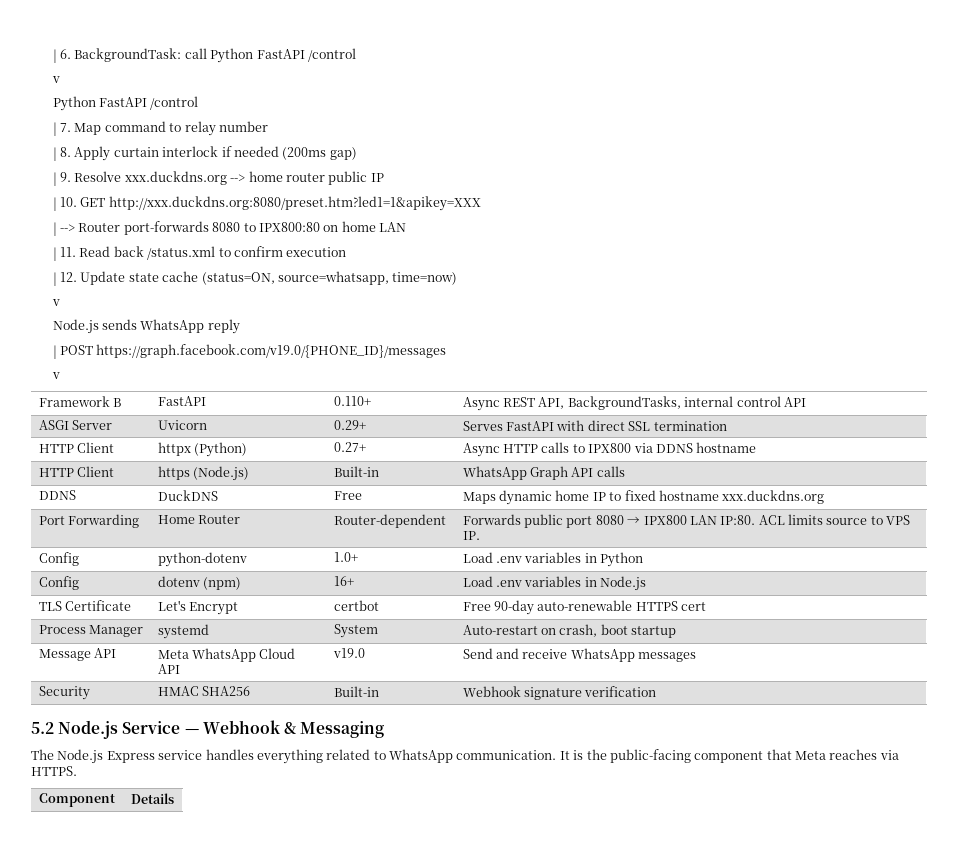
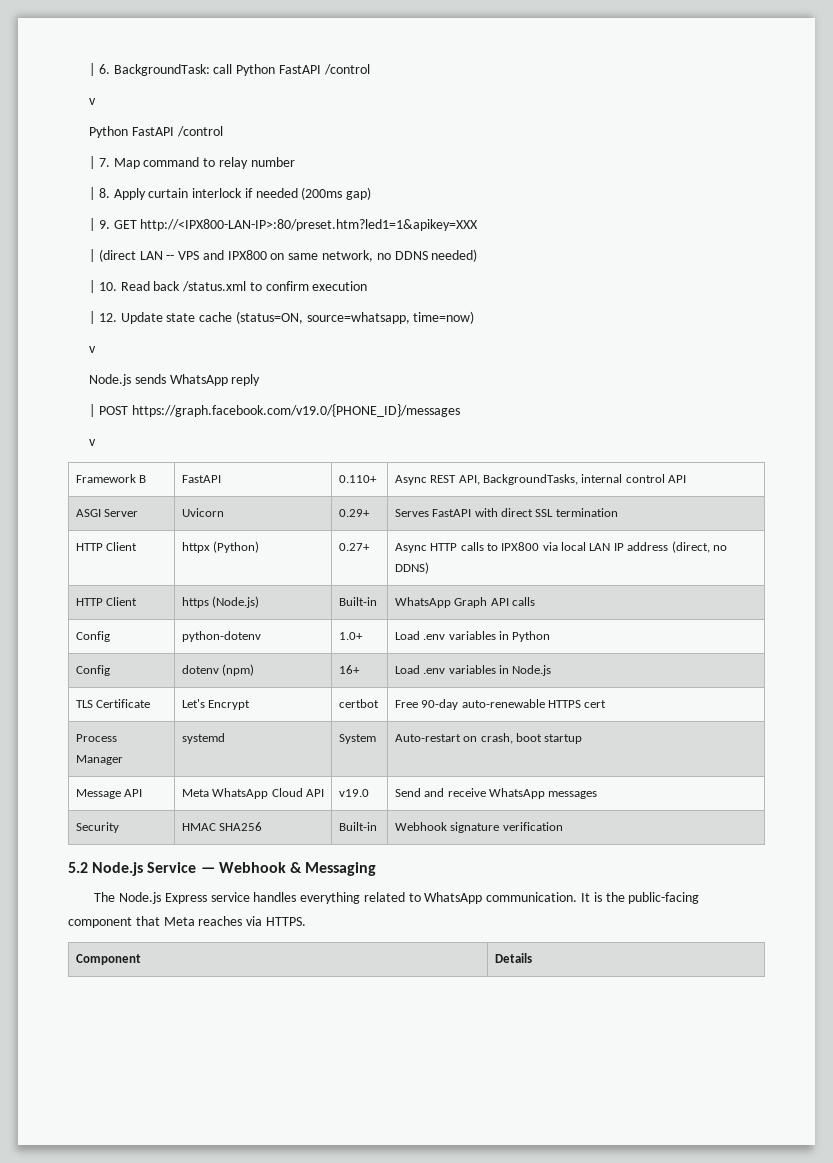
- | 9. Resolve xxx.duckdns.org --> home router public IP
- | 10. GET http://xxx.duckdns.org:8080/preset.htm?led1=1&apikey=XXX
- | --> Router port-forwards 8080 to IPX800:80 on home LAN
- | 11. Read back /status.xml to confirm execution
+ | 9. GET http://<IPX800-LAN-IP>:80/preset.htm?led1=1&apikey=XXX
+ | (direct LAN -- VPS and IPX800 on same network, no DDNS needed)
+ | 10. Read back /status.xml to confirm execution
- HTTP Client | httpx (Python) | 0.27+ | Async HTTP calls to IPX800 via DDNS hostname
+ HTTP Client | httpx (Python) | 0.27+ | Async HTTP calls to IPX800 via local LAN IP address (direct, no DDNS)
- DDNS | DuckDNS | Free | Maps dynamic home IP to fixed hostname xxx.duckdns.org
- Port Forwarding | Home Router | Router-dependent | Forwards public port 8080 → IPX800 LAN IP:80. ACL limits source to VPS IP.

